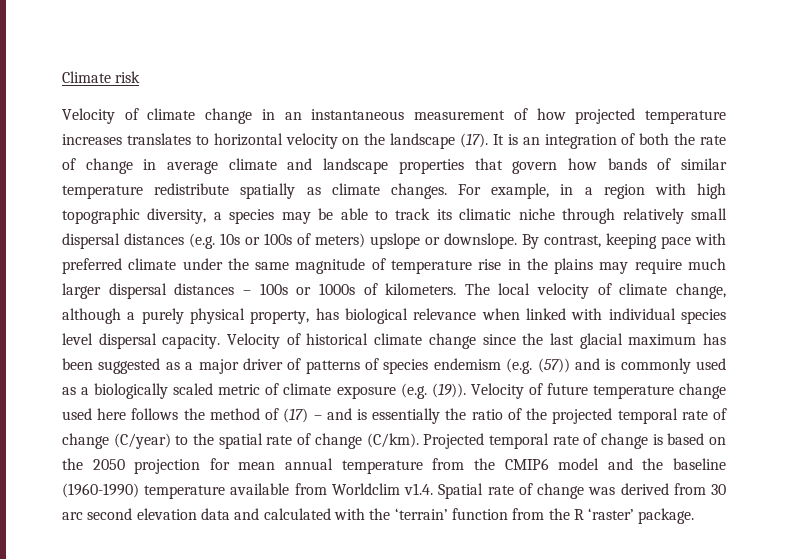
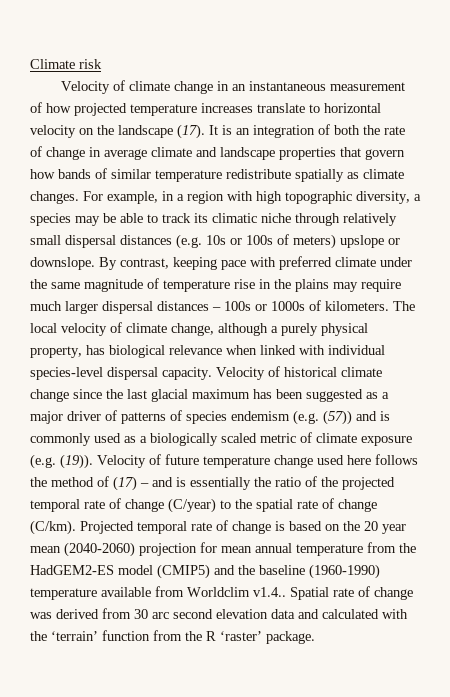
- Velocity of climate change in an instantaneous measurement of how projected temperature increases translates to horizontal velocity on the landscape (17).
+ Velocity of climate change in an instantaneous measurement of how projected temperature increases translate to horizontal velocity on the landscape (17).
- The local velocity of climate change, although a purely physical property, has biological relevance when linked with individual species level dispersal capacity.
+ The local velocity of climate change, although a purely physical property, has biological relevance when linked with individual species-level dispersal capacity.
- Projected temporal rate of change is based on the 2050 projection for mean annual temperature from the CMIP6 model and the baseline (1960-1990) temperature available from Worldclim v1.4. Spatial rate of change was derived from 30 arc second elevation data and calculated with the ‘terrain’ function from the R ‘raster’ package.
+ Projected temporal rate of change is based on the 20 year mean (2040-2060) projection for mean annual temperature from the HadGEM2-ES model (CMIP5) and the baseline (1960-1990) temperature available from Worldclim v1.4.. Spatial rate of change was derived from 30 arc second elevation data and calculated with the ‘terrain’ function from the R ‘raster’ package.

